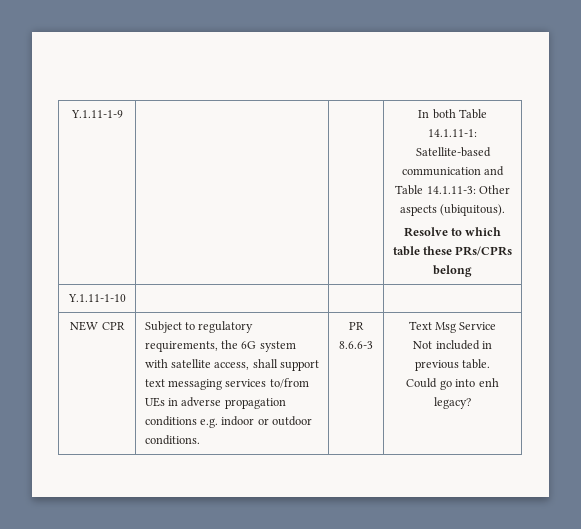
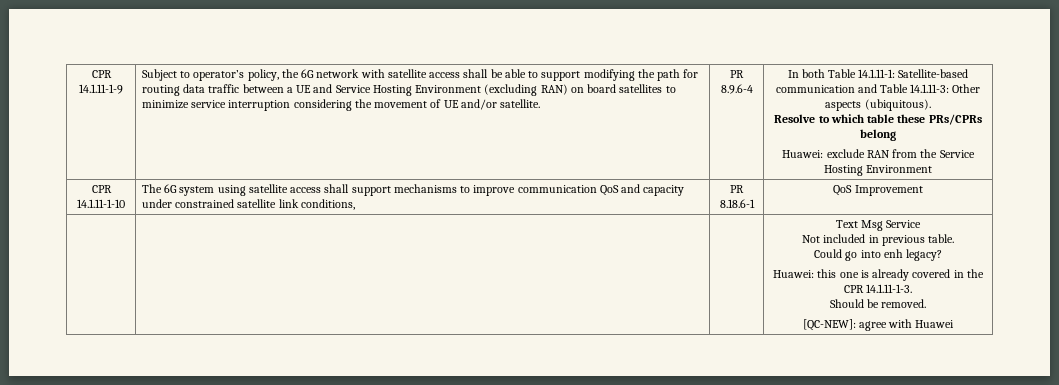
- Y.1.11-1-9
+ CPR 14.1.11-1-9 | Subject to operator’s policy, the 6G network with satellite access shall be able to support modifying the path for routing data traffic between a UE and Service Hosting Environment (excluding RAN) on board satellites to minimize service interruption considering the movement of UE and/or satellite. | PR 8.9.6-4
- Y.1.11-1-10 | | |
- NEW CPR | Subject to regulatory requirements, the 6G system with satellite access, shall support text messaging services to/from UEs in adverse propagation conditions e.g. indoor or outdoor conditions. | PR 8.6.6-3 | Text Msg Service
+ Huawei: exclude RAN from the Service Hosting Environment
+ CPR 14.1.11-1-10 | The 6G system using satellite access shall support mechanisms to improve communication QoS and capacity under constrained satellite link conditions, | PR 8.18.6-1 | QoS Improvement
+ | | | Text Msg Service
  Not included in previous table.
  Could go into enh legacy?
+ Huawei: this one is already covered in the CPR 14.1.11-1-3.
+ Should be removed.
+ [QC-NEW]: agree with Huawei

